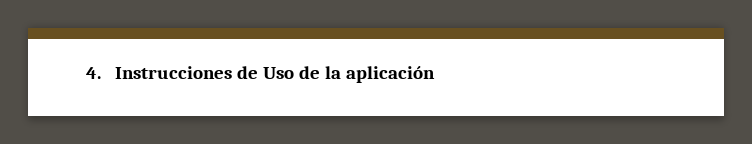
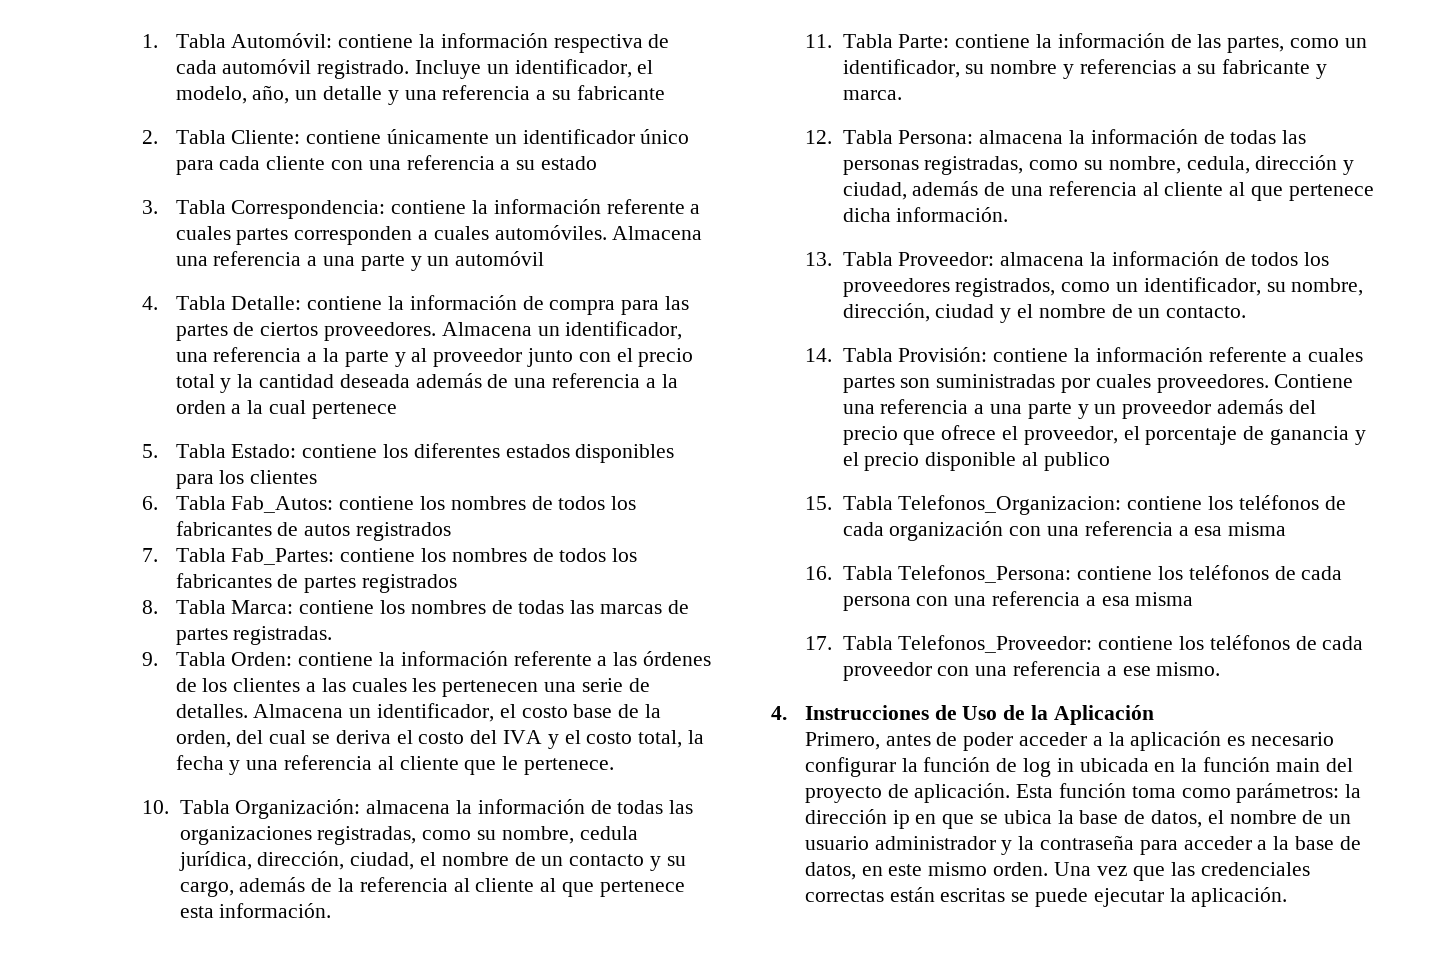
+ 1. Tabla Automóvil: contiene la información respectiva de cada automóvil registrado. Incluye un identificador, el modelo, año, un detalle y una referencia a su fabricante
+ 2. Tabla Cliente: contiene únicamente un identificador único para cada cliente con una referencia a su estado
+ 3. Tabla Correspondencia: contiene la información referente a cuales partes corresponden a cuales automóviles. Almacena una referencia a una parte y un automóvil
+ 4. Tabla Detalle: contiene la información de compra para las partes de ciertos proveedores. Almacena un identificador, una referencia a la parte y al proveedor junto con el precio total y la cantidad deseada además de una referencia a la orden a la cual pertenece
+ 5. Tabla Estado: contiene los diferentes estados disponibles para los clientes
+ 6. Tabla Fab_Autos: contiene los nombres de todos los fabricantes de autos registrados
+ 7. Tabla Fab_Partes: contiene los nombres de todos los fabricantes de partes registrados
+ 8. Tabla Marca: contiene los nombres de todas las marcas de partes registradas.
+ 9. Tabla Orden: contiene la información referente a las órdenes de los clientes a las cuales les pertenecen una serie de detalles. Almacena un identificador, el costo base de la orden, del cual se deriva el costo del IVA y el costo total, la fecha y una referencia al cliente que le pertenece.
+ 10. Tabla Organización: almacena la información de todas las organizaciones registradas, como su nombre, cedula jurídica, dirección, ciudad, el nombre de un contacto y su cargo, además de la referencia al cliente al que pertenece esta información.
+ 11. Tabla Parte: contiene la información de las partes, como un identificador, su nombre y referencias a su fabricante y marca.
+ 12. Tabla Persona: almacena la información de todas las personas registradas, como su nombre, cedula, dirección y ciudad, además de una referencia al cliente al que pertenece dicha información.
+ 13. Tabla Proveedor: almacena la información de todos los proveedores registrados, como un identificador, su nombre, dirección, ciudad y el nombre de un contacto.
+ 14. Tabla Provisión: contiene la información referente a cuales partes son suministradas por cuales proveedores. Contiene una referencia a una parte y un proveedor además del precio que ofrece el proveedor, el porcentaje de ganancia y el precio disponible al publico
+ 15. Tabla Telefonos_Organizacion: contiene los teléfonos de cada organización con una referencia a esa misma
+ 16. Tabla Telefonos_Persona: contiene los teléfonos de cada persona con una referencia a esa misma
+ 17. Tabla Telefonos_Proveedor: contiene los teléfonos de cada proveedor con una referencia a ese mismo.
- 4. Instrucciones de Uso de la aplicación
+ 4. Instrucciones de Uso de la Aplicación
+ Primero, antes de poder acceder a la aplicación es necesario configurar la función de log in ubicada en la función main del proyecto de aplicación. Esta función toma como parámetros: la dirección ip en que se ubica la base de datos, el nombre de un usuario administrador y la contraseña para acceder a la base de datos, en este mismo orden. Una vez que las credenciales correctas están escritas se puede ejecutar la aplicación.

